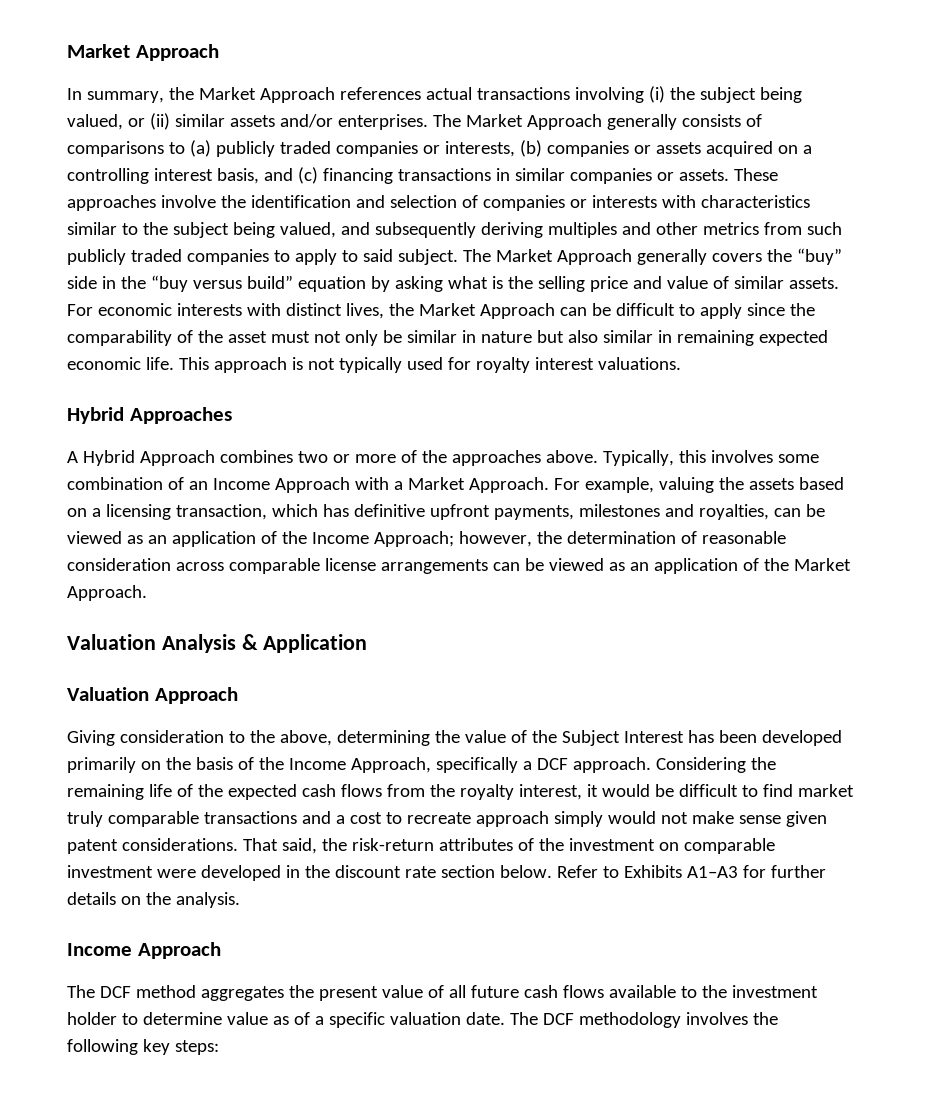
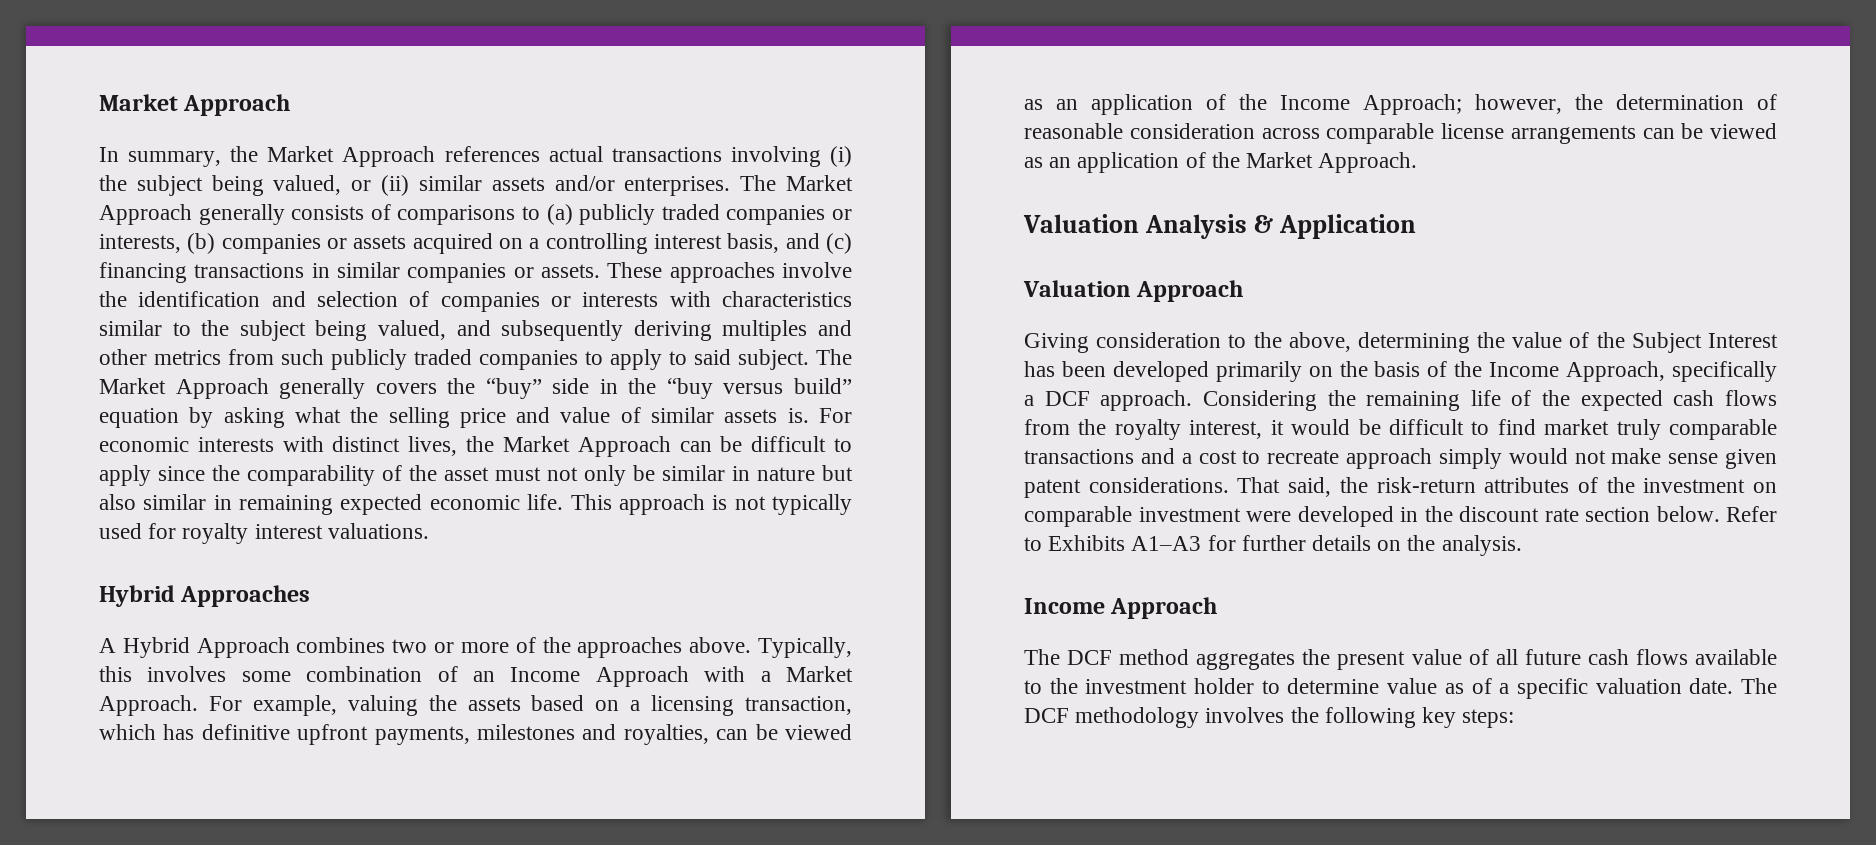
- The Market Approach generally covers the “buy” side in the “buy versus build” equation by asking what is the selling price and value of similar assets.
+ The Market Approach generally covers the “buy” side in the “buy versus build” equation by asking what the selling price and value of similar assets is.

